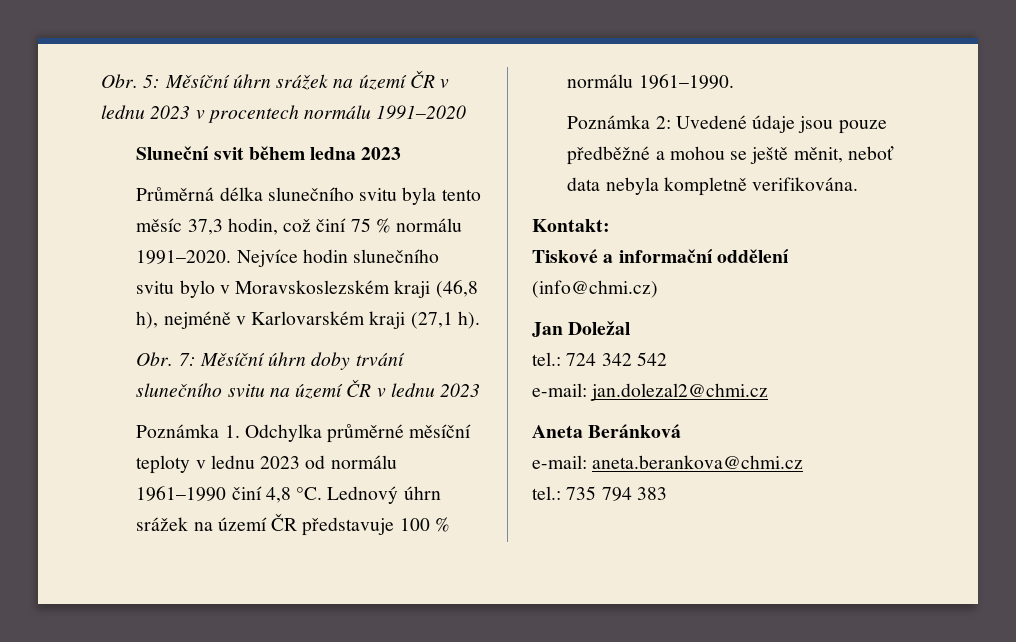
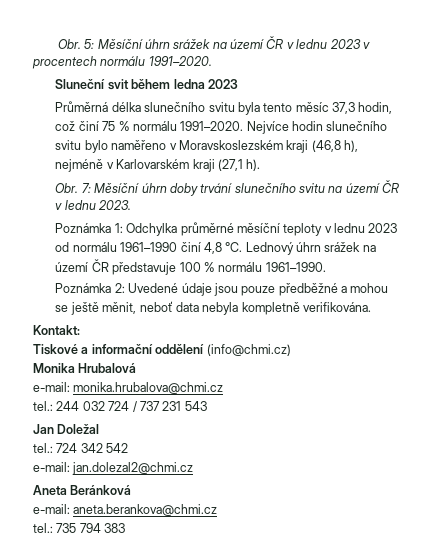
- Obr. 5: Měsíční úhrn srážek na území ČR v lednu 2023 v procentech normálu 1991–2020
+ Obr. 5: Měsíční úhrn srážek na území ČR v lednu 2023 v procentech normálu 1991–2020.
- Nejvíce hodin slunečního svitu bylo v Moravskoslezském kraji (46,8 h), nejméně v Karlovarském kraji (27,1 h).
+ Nejvíce hodin slunečního svitu bylo naměřeno v Moravskoslezském kraji (46,8 h), nejméně v Karlovarském kraji (27,1 h).
- Obr. 7: Měsíční úhrn doby trvání slunečního svitu na území ČR v lednu 2023
- Poznámka 1. Odchylka průměrné měsíční teploty v lednu 2023 od normálu 1961–1990 činí 4,8 °C.
+ Obr. 7: Měsíční úhrn doby trvání slunečního svitu na území ČR v lednu 2023.
+ Poznámka 1: Odchylka průměrné měsíční teploty v lednu 2023 od normálu 1961–1990 činí 4,8 °C.
+ Monika Hrubalová
+ e-mail: monika.hrubalova@chmi.cz
+ tel.: 244 032 724 / 737 231 543

